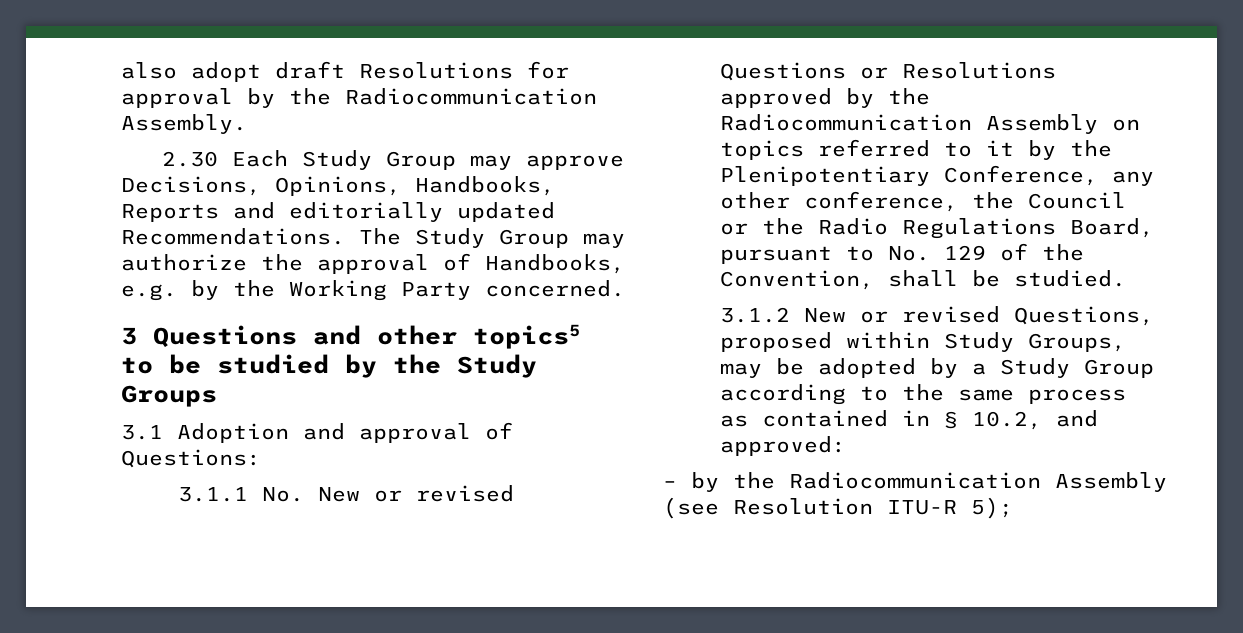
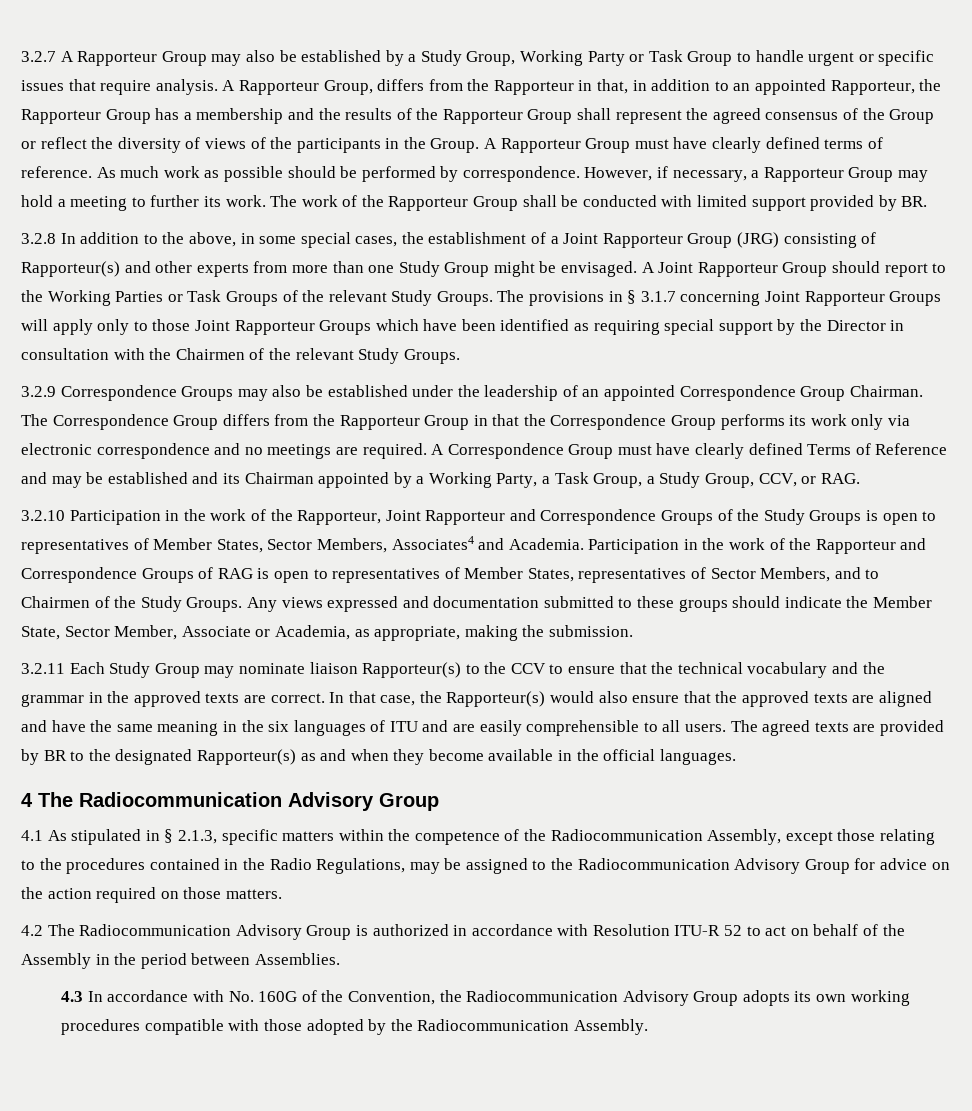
- also adopt draft Resolutions for approval by the Radiocommunication Assembly.
- 2.30 Each Study Group may approve Decisions, Opinions, Handbooks, Reports and editorially updated Recommendations. The Study Group may authorize the approval of Handbooks, e.g. by the Working Party concerned.
- 3 Questions and other topics5 to be studied by the Study Groups
- 3.1 Adoption and approval of Questions:
- 3.1.1 No. New or revised Questions or Resolutions approved by the Radiocommunication Assembly on topics referred to it by the Plenipotentiary Conference, any other conference, the Council or the Radio Regulations Board, pursuant to No. 129 of the Convention, shall be studied.
- 3.1.2 New or revised Questions, proposed within Study Groups, may be adopted by a Study Group according to the same process as contained in § 10.2, and approved:
- – by the Radiocommunication Assembly (see Resolution ITU-R 5);
+ 3.2.7 A Rapporteur Group may also be established by a Study Group, Working Party or Task Group to handle urgent or specific issues that require analysis. A Rapporteur Group, differs from the Rapporteur in that, in addition to an appointed Rapporteur, the Rapporteur Group has a membership and the results of the Rapporteur Group shall represent the agreed consensus of the Group or reflect the diversity of views of the participants in the Group. A Rapporteur Group must have clearly defined terms of reference. As much work as possible should be performed by correspondence. However, if necessary, a Rapporteur Group may hold a meeting to further its work. The work of the Rapporteur Group shall be conducted with limited support provided by BR.
+ 3.2.8 In addition to the above, in some special cases, the establishment of a Joint Rapporteur Group (JRG) consisting of Rapporteur(s) and other experts from more than one Study Group might be envisaged. A Joint Rapporteur Group should report to the Working Parties or Task Groups of the relevant Study Groups. The provisions in § 3.1.7 concerning Joint Rapporteur Groups will apply only to those Joint Rapporteur Groups which have been identified as requiring special support by the Director in consultation with the Chairmen of the relevant Study Groups.
+ 3.2.9 Correspondence Groups may also be established under the leadership of an appointed Correspondence Group Chairman. The Correspondence Group differs from the Rapporteur Group in that the Correspondence Group performs its work only via electronic correspondence and no meetings are required. A Correspondence Group must have clearly defined Terms of Reference and may be established and its Chairman appointed by a Working Party, a Task Group, a Study Group, CCV, or RAG.
+ 3.2.10 Participation in the work of the Rapporteur, Joint Rapporteur and Correspondence Groups of the Study Groups is open to representatives of Member States, Sector Members, Associates4 and Academia. Participation in the work of the Rapporteur and Correspondence Groups of RAG is open to representatives of Member States, representatives of Sector Members, and to Chairmen of the Study Groups. Any views expressed and documentation submitted to these groups should indicate the Member State, Sector Member, Associate or Academia, as appropriate, making the submission.
+ 3.2.11 Each Study Group may nominate liaison Rapporteur(s) to the CCV to ensure that the technical vocabulary and the grammar in the approved texts are correct. In that case, the Rapporteur(s) would also ensure that the approved texts are aligned and have the same meaning in the six languages of ITU and are easily comprehensible to all users. The agreed texts are provided by BR to the designated Rapporteur(s) as and when they become available in the official languages.
+ 4 The Radiocommunication Advisory Group
+ 4.1 As stipulated in § 2.1.3, specific matters within the competence of the Radiocommunication Assembly, except those relating to the procedures contained in the Radio Regulations, may be assigned to the Radiocommunication Advisory Group for advice on the action required on those matters.
+ 4.2 The Radiocommunication Advisory Group is authorized in accordance with Resolution ITU-R 52 to act on behalf of the Assembly in the period between Assemblies.
+ 4.3 In accordance with No. 160G of the Convention, the Radiocommunication Advisory Group adopts its own working procedures compatible with those adopted by the Radiocommunication Assembly.

